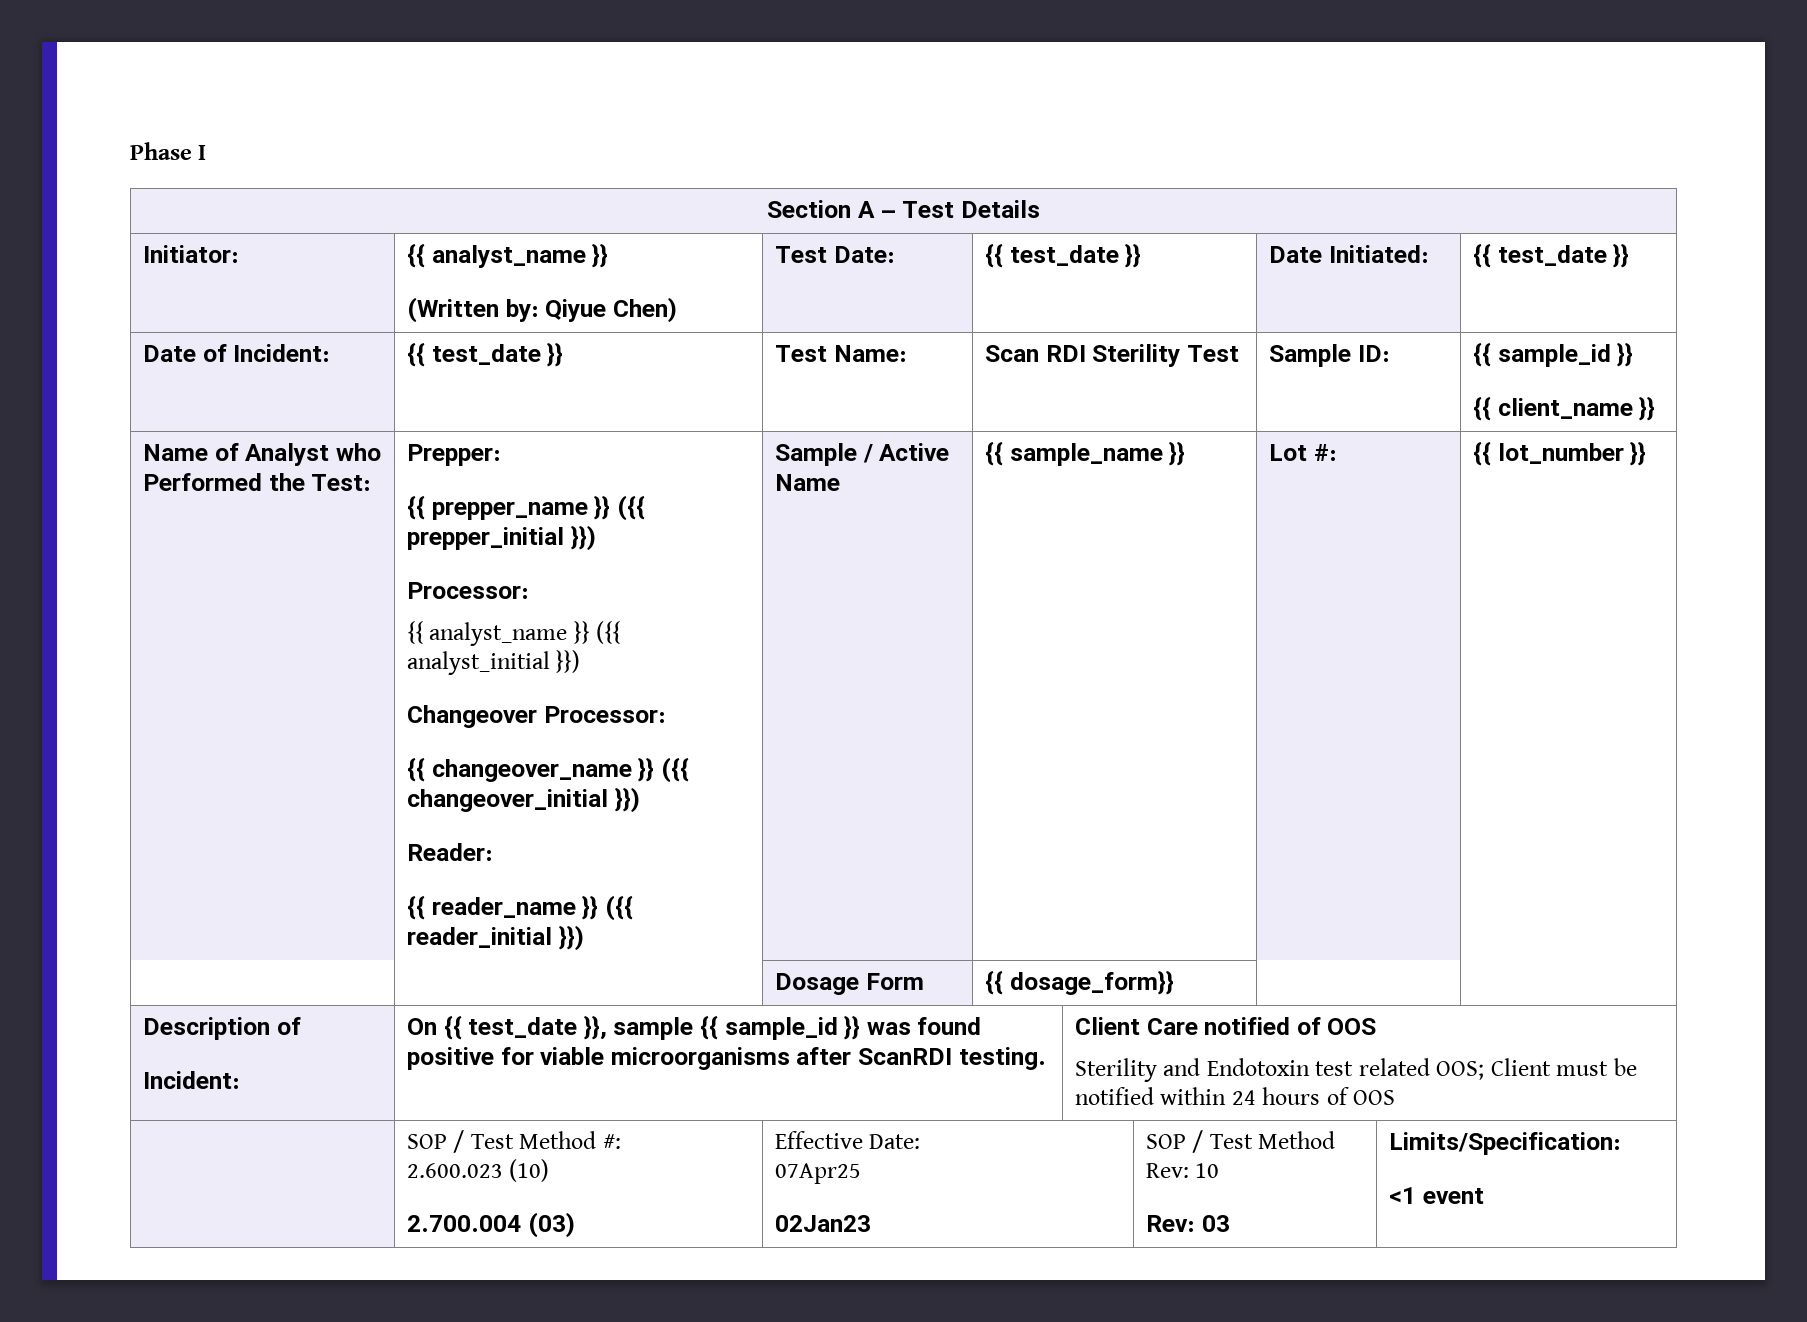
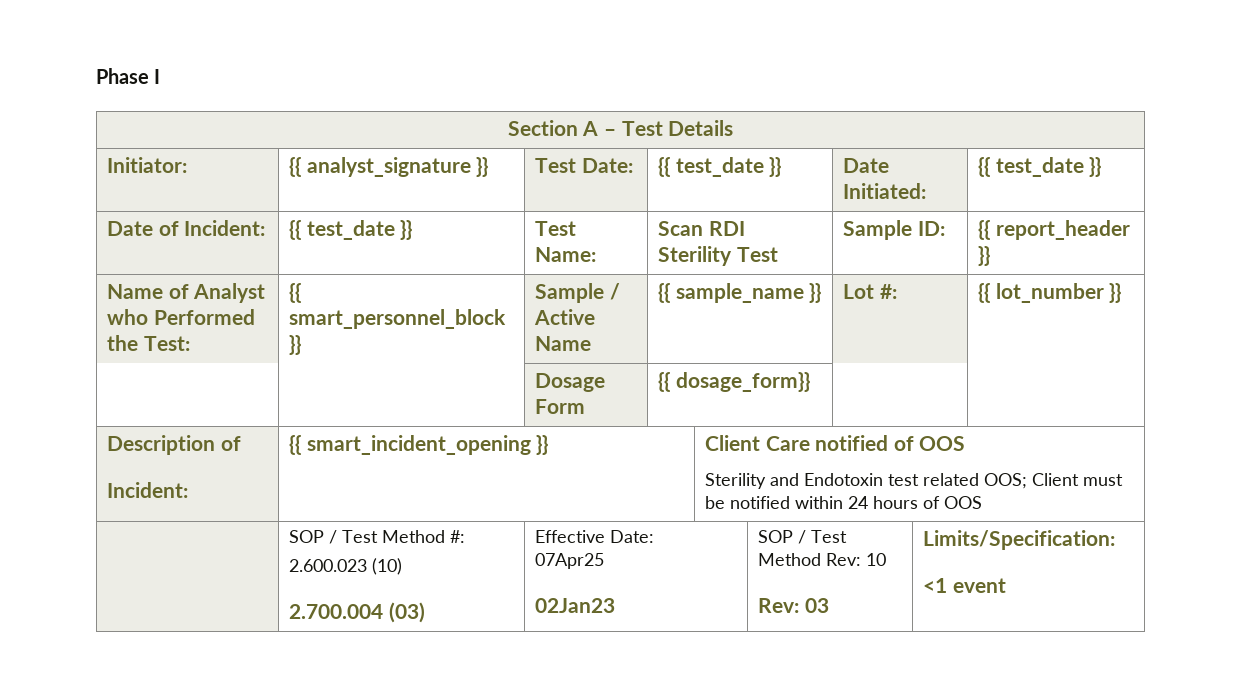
- Initiator: | {{ analyst_name }}
- (Written by: Qiyue Chen) | Test Date: | {{ test_date }} | Date Initiated: | {{ test_date }}
+ Initiator: | {{ analyst_signature }} | Test Date: | {{ test_date }} | Date Initiated: | {{ test_date }}
- Date of Incident: | {{ test_date }} | Test Name: | Scan RDI Sterility Test | Sample ID: | {{ sample_id }}
- {{ client_name }}
+ Date of Incident: | {{ test_date }} | Test Name: | Scan RDI Sterility Test | Sample ID: | {{ report_header }}
- Prepper:
- {{ prepper_name }} ({{ prepper_initial }})
- Processor:
- {{ analyst_name }} ({{ analyst_initial }})
- Changeover Processor:
- {{ changeover_name }} ({{ changeover_initial }})
- Reader:
- {{ reader_name }} ({{ reader_initial }})
+ {{ smart_personnel_block }}
  Description of
- Incident: | On {{ test_date }}, sample {{ sample_id }} was found positive for viable microorganisms after ScanRDI testing. | Client Care notified of OOS
+ Incident: | {{ smart_incident_opening }} | Client Care notified of OOS

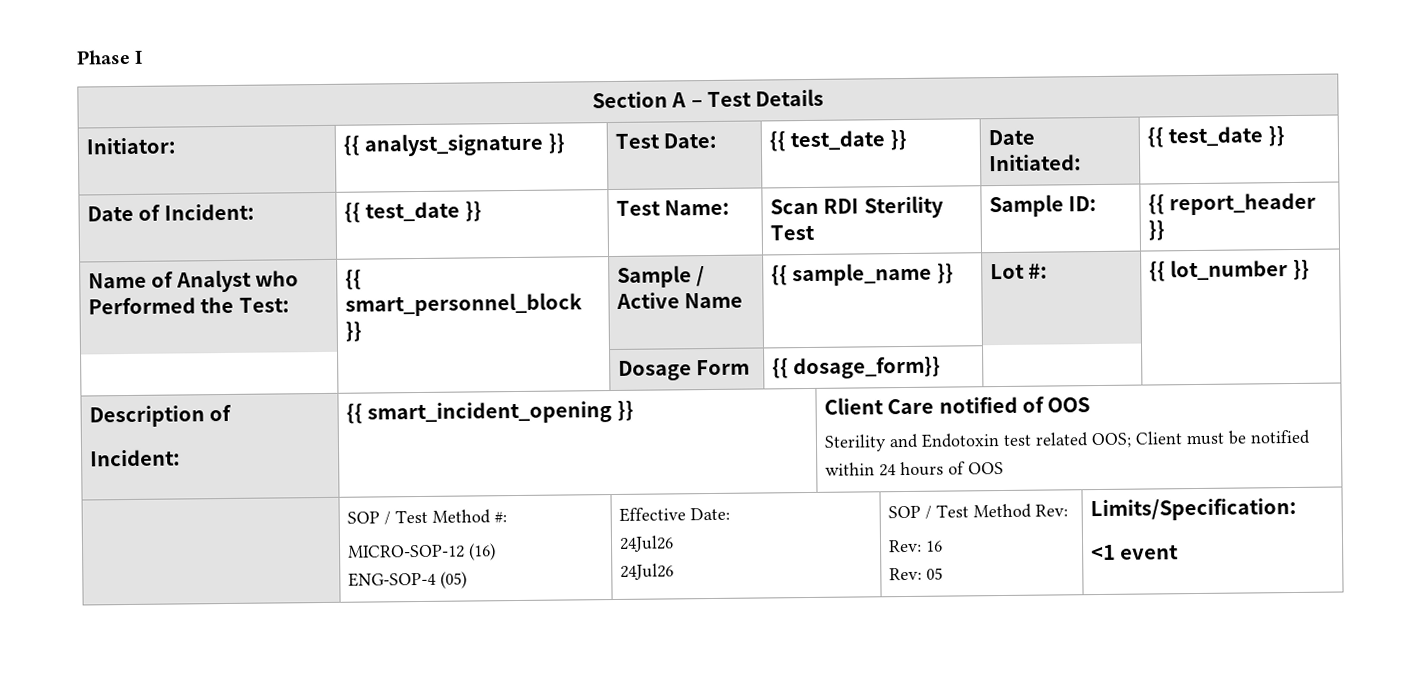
  | SOP / Test Method #:
- 2.600.023 (10)
- 2.700.004 (03) | Effective Date:
- 07Apr25
- 02Jan23 | SOP / Test Method Rev: 10
- Rev: 03 | Limits/Specification:
+ MICRO-SOP-12 (16)
+ ENG-SOP-4 (05) | Effective Date:
+ 24Jul26
+ 24Jul26 | SOP / Test Method Rev:
+ Rev: 16
+ Rev: 05 | Limits/Specification:

